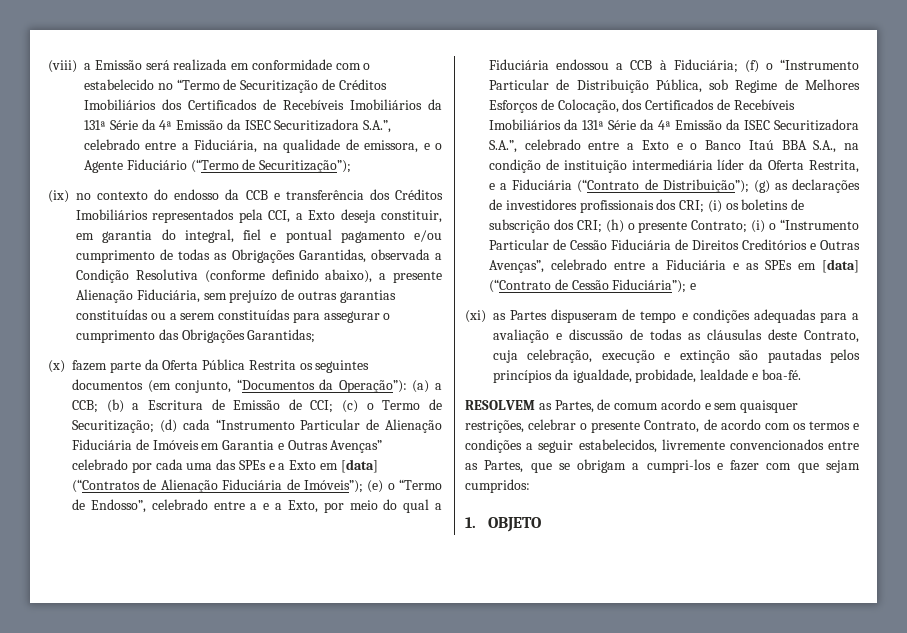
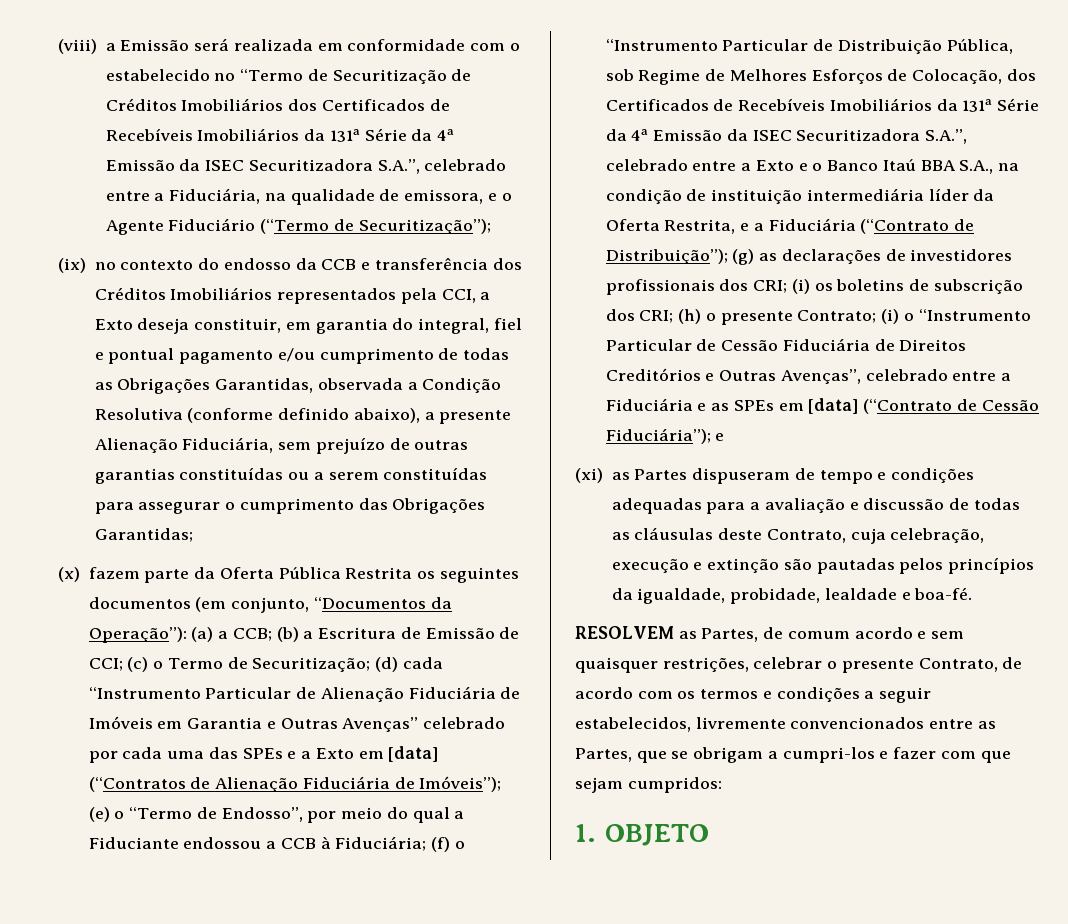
- (e) o “Termo de Endosso”, celebrado entre a e a Exto, por meio do qual a Fiduciária endossou a CCB à Fiduciária;
+ (e) o “Termo de Endosso”, por meio do qual a Fiduciante endossou a CCB à Fiduciária;

